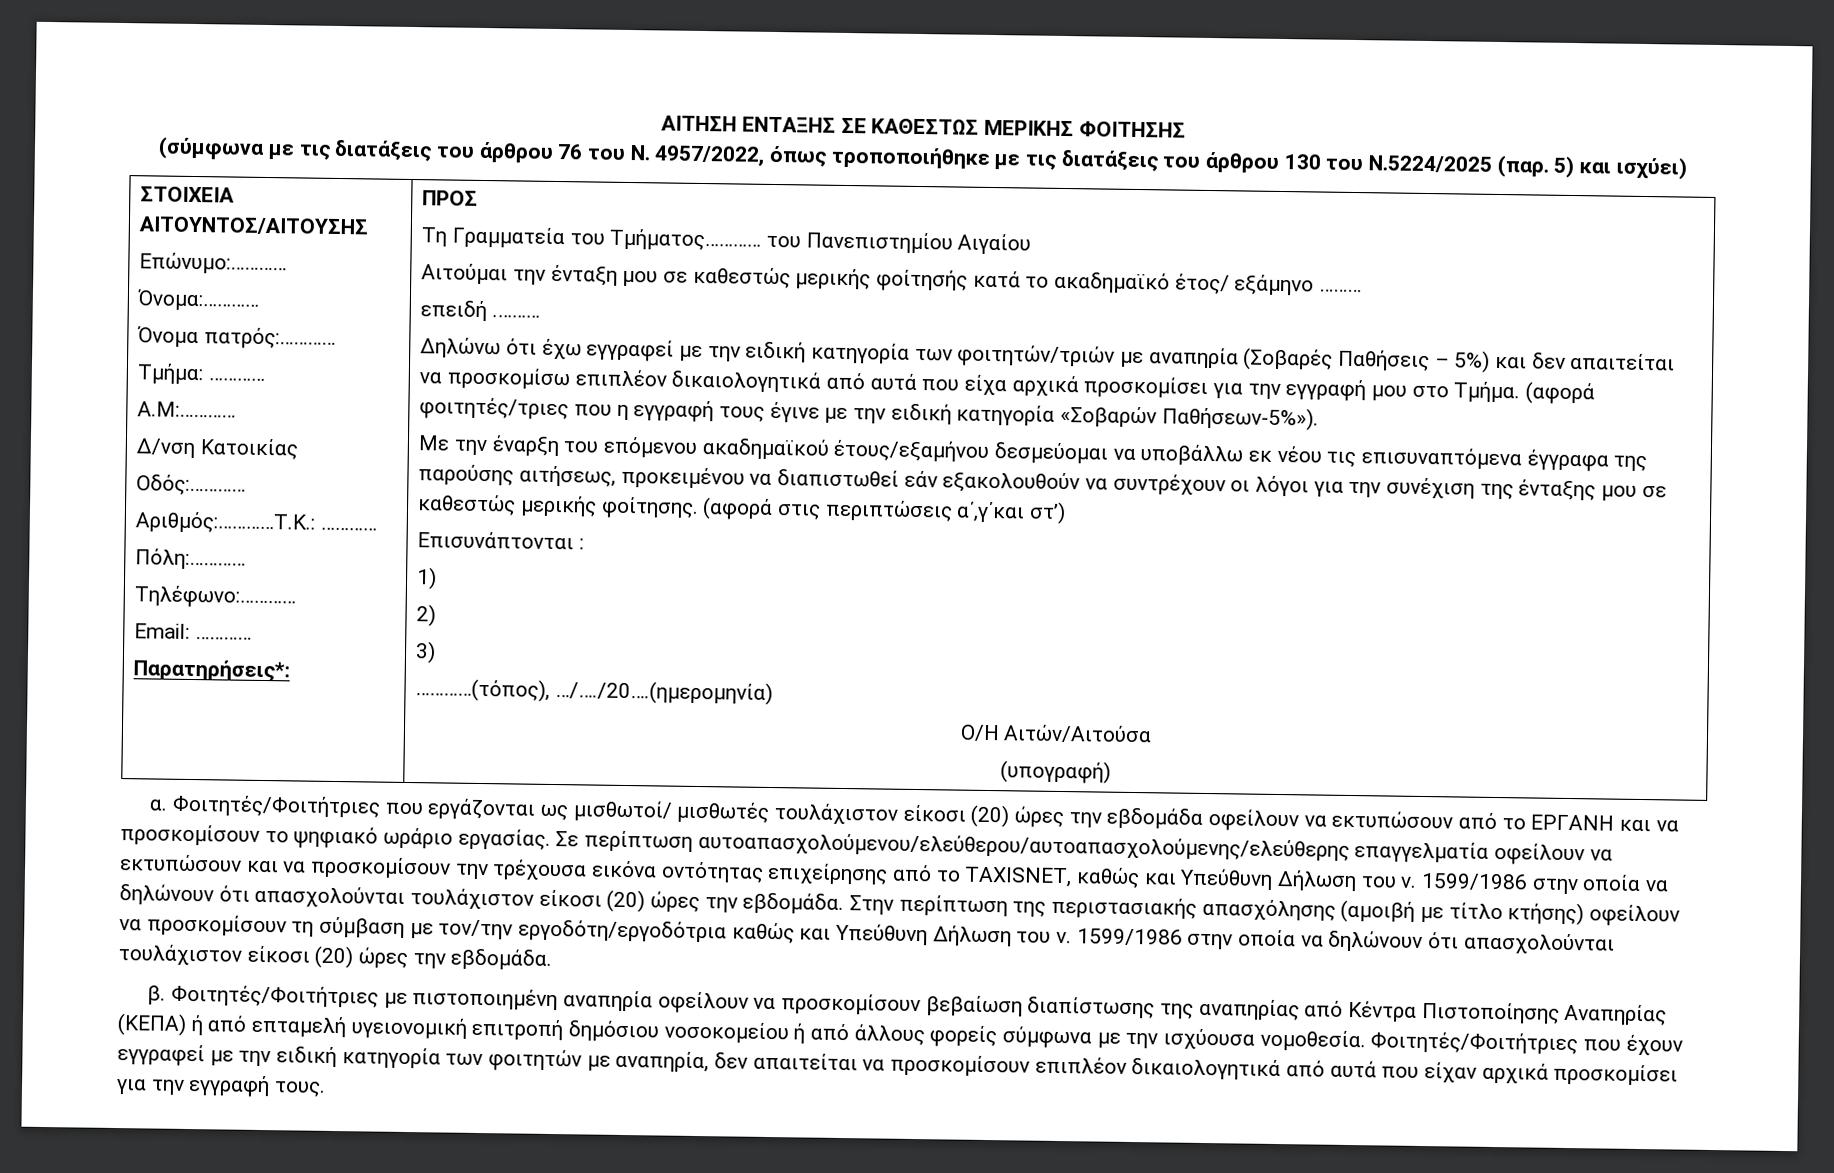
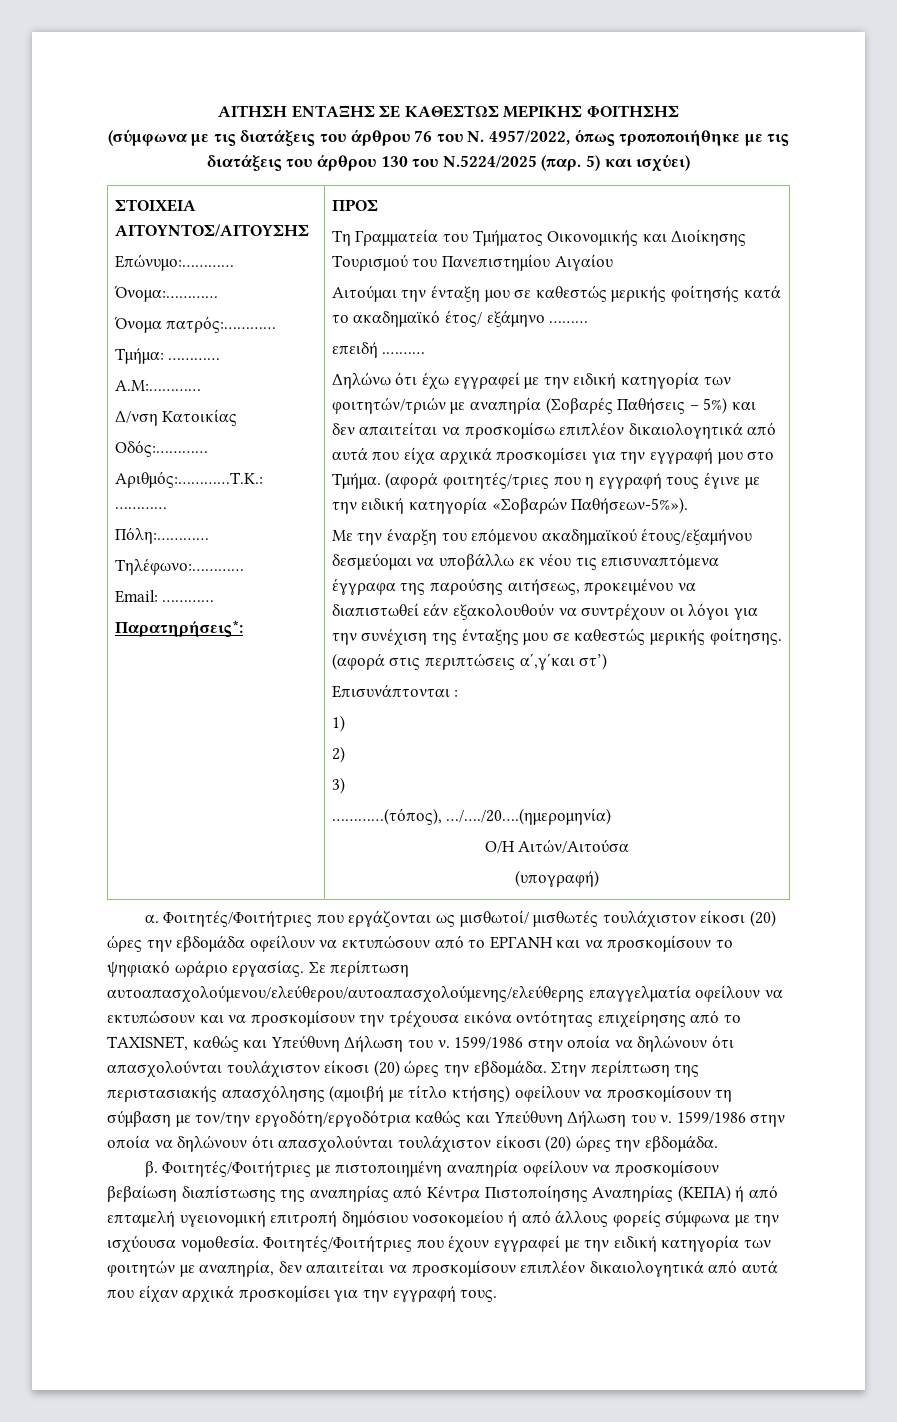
- Τη Γραμματεία του Τμήματος………… του Πανεπιστημίου Αιγαίου
+ Τη Γραμματεία του Τμήματος Οικονομικής και Διοίκησης Τουρισμού του Πανεπιστημίου Αιγαίου

